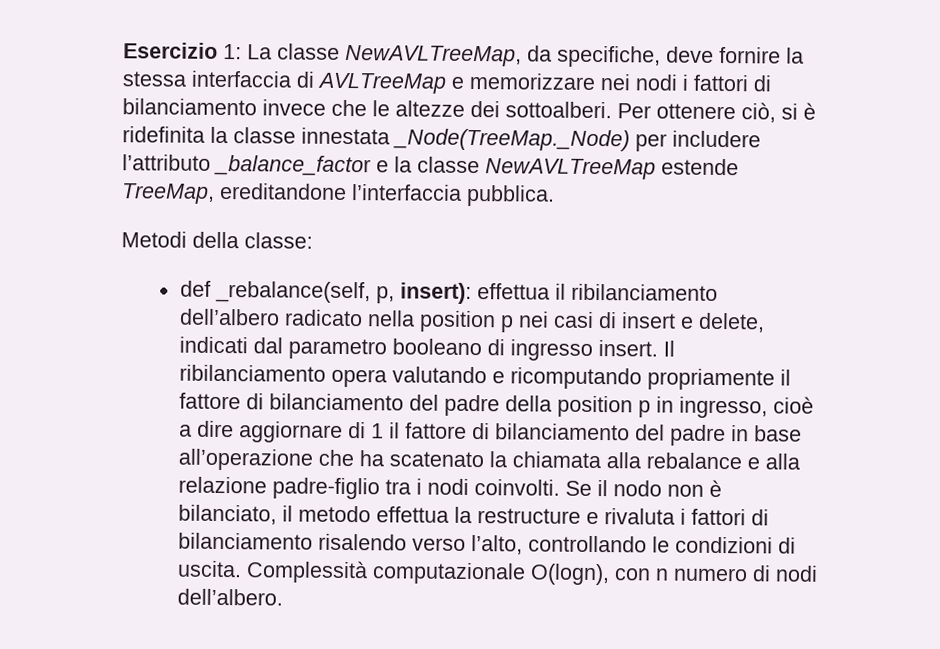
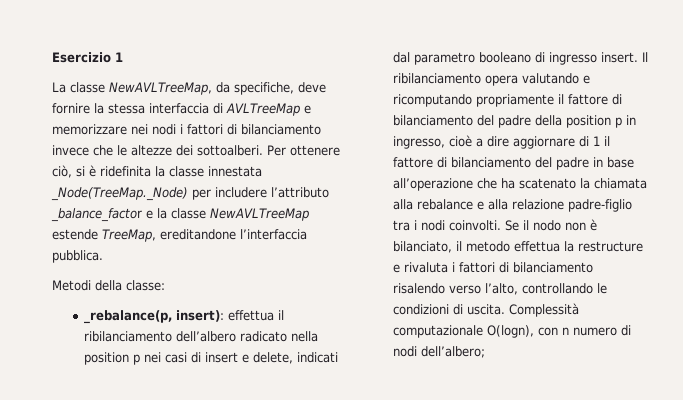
- Esercizio 1: La classe NewAVLTreeMap, da specifiche, deve fornire la stessa interfaccia di AVLTreeMap e memorizzare nei nodi i fattori di bilanciamento invece che le altezze dei sottoalberi.
+ Esercizio 1
+ La classe NewAVLTreeMap, da specifiche, deve fornire la stessa interfaccia di AVLTreeMap e memorizzare nei nodi i fattori di bilanciamento invece che le altezze dei sottoalberi.
- def _rebalance(self, p, insert): effettua il ribilanciamento dell’albero radicato nella position p nei casi di insert e delete, indicati dal parametro booleano di ingresso insert.
+ _rebalance(p, insert): effettua il ribilanciamento dell’albero radicato nella position p nei casi di insert e delete, indicati dal parametro booleano di ingresso insert.
- Complessità computazionale O(logn), con n numero di nodi dell’albero.
+ Complessità computazionale O(logn), con n numero di nodi dell’albero;

